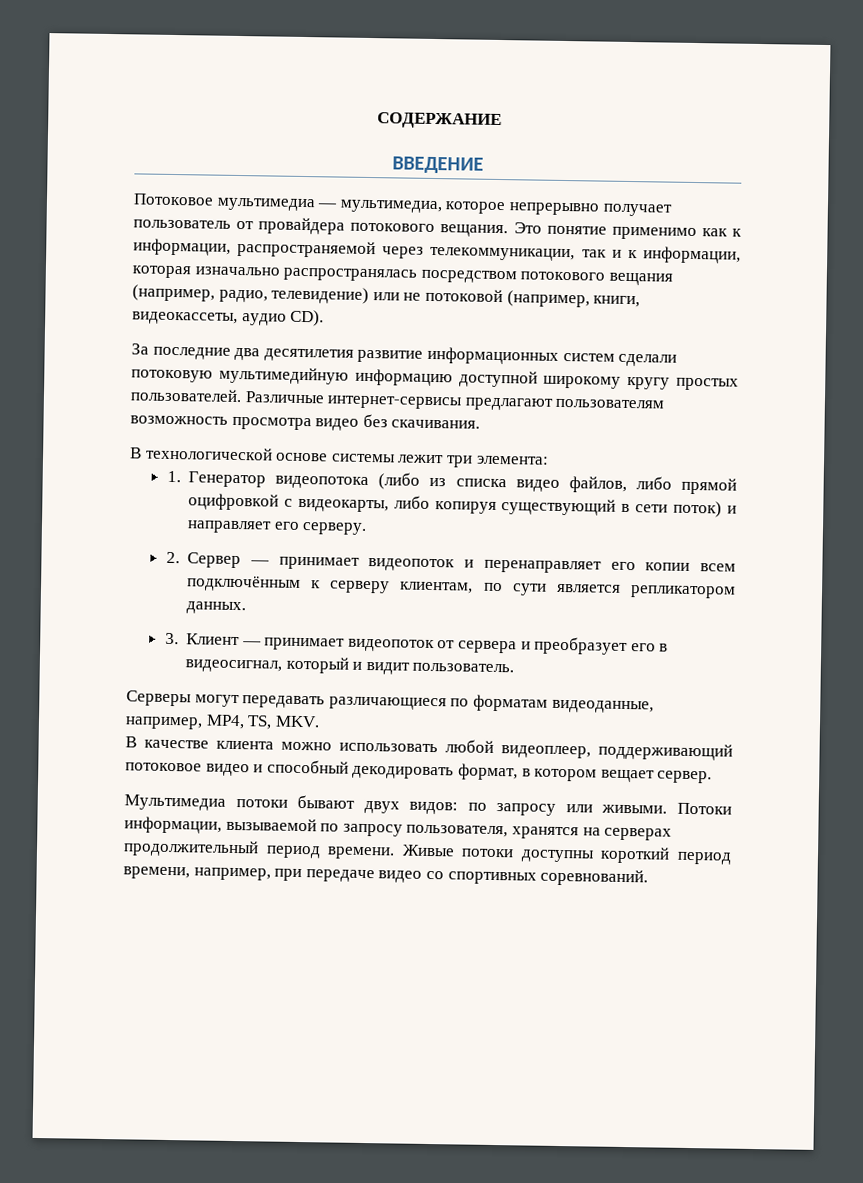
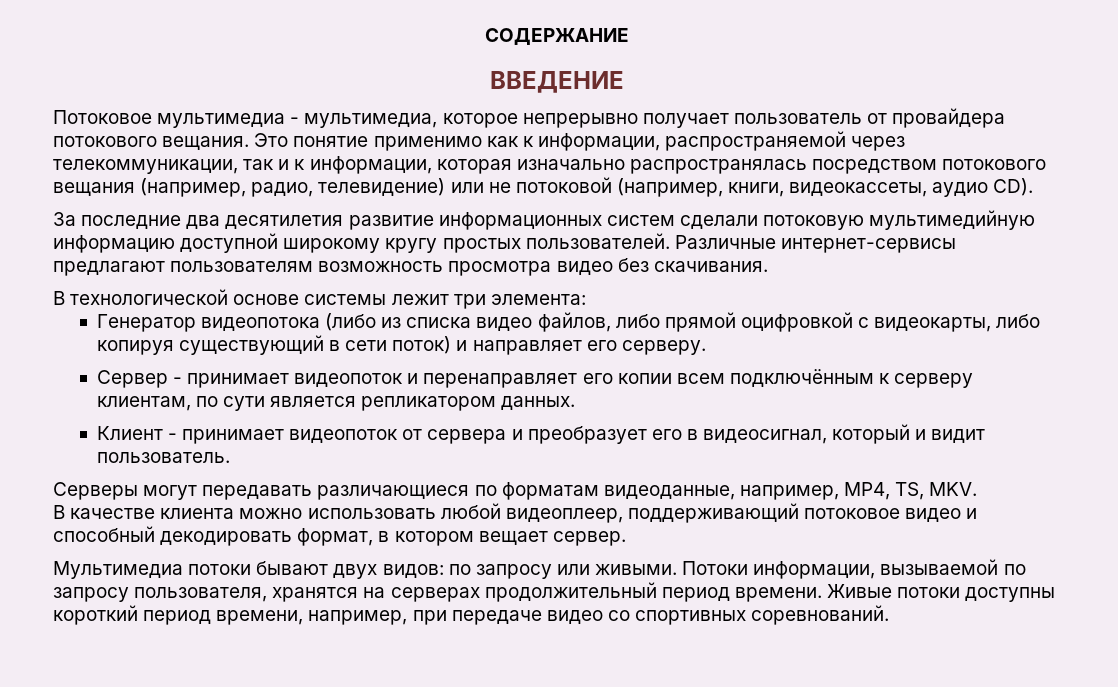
- Потоковое мультимедиа — мультимедиа, которое непрерывно получает пользователь от провайдера потокового вещания.
+ Потоковое мультимедиа - мультимедиа, которое непрерывно получает пользователь от провайдера потокового вещания.
- 1. Генератор видеопотока (либо из списка видео файлов, либо прямой оцифровкой с видеокарты, либо копируя существующий в сети поток) и направляет его серверу.
+ Генератор видеопотока (либо из списка видео файлов, либо прямой оцифровкой с видеокарты, либо копируя существующий в сети поток) и направляет его серверу.
- 2. Сервер — принимает видеопоток и перенаправляет его копии всем подключённым к серверу клиентам, по сути является репликатором данных.
+ Сервер - принимает видеопоток и перенаправляет его копии всем подключённым к серверу клиентам, по сути является репликатором данных.
- 3. Клиент — принимает видеопоток от сервера и преобразует его в видеосигнал, который и видит пользователь.
+ Клиент - принимает видеопоток от сервера и преобразует его в видеосигнал, который и видит пользователь.

